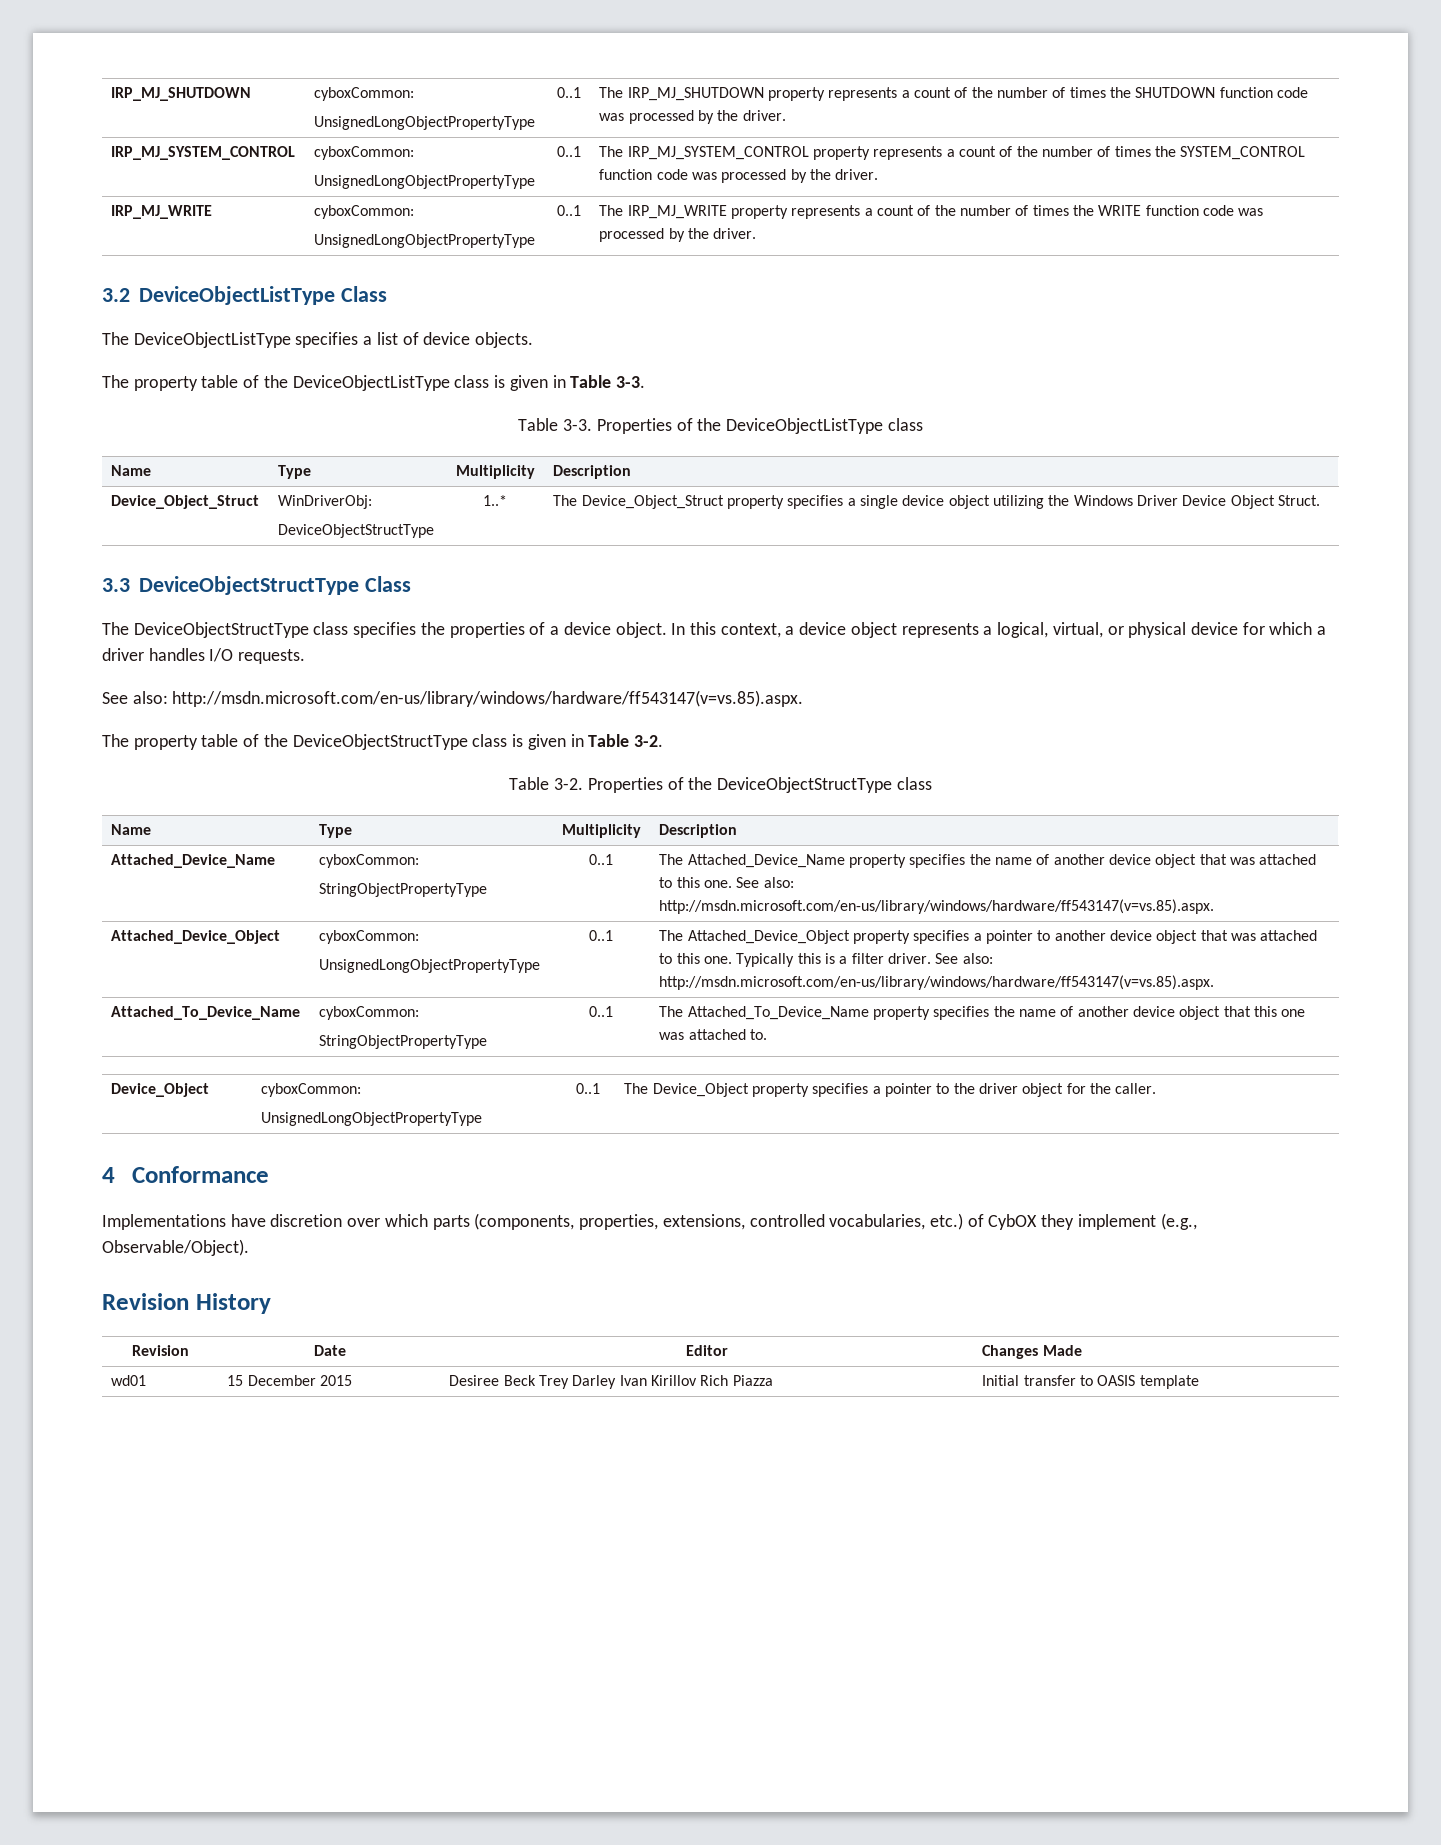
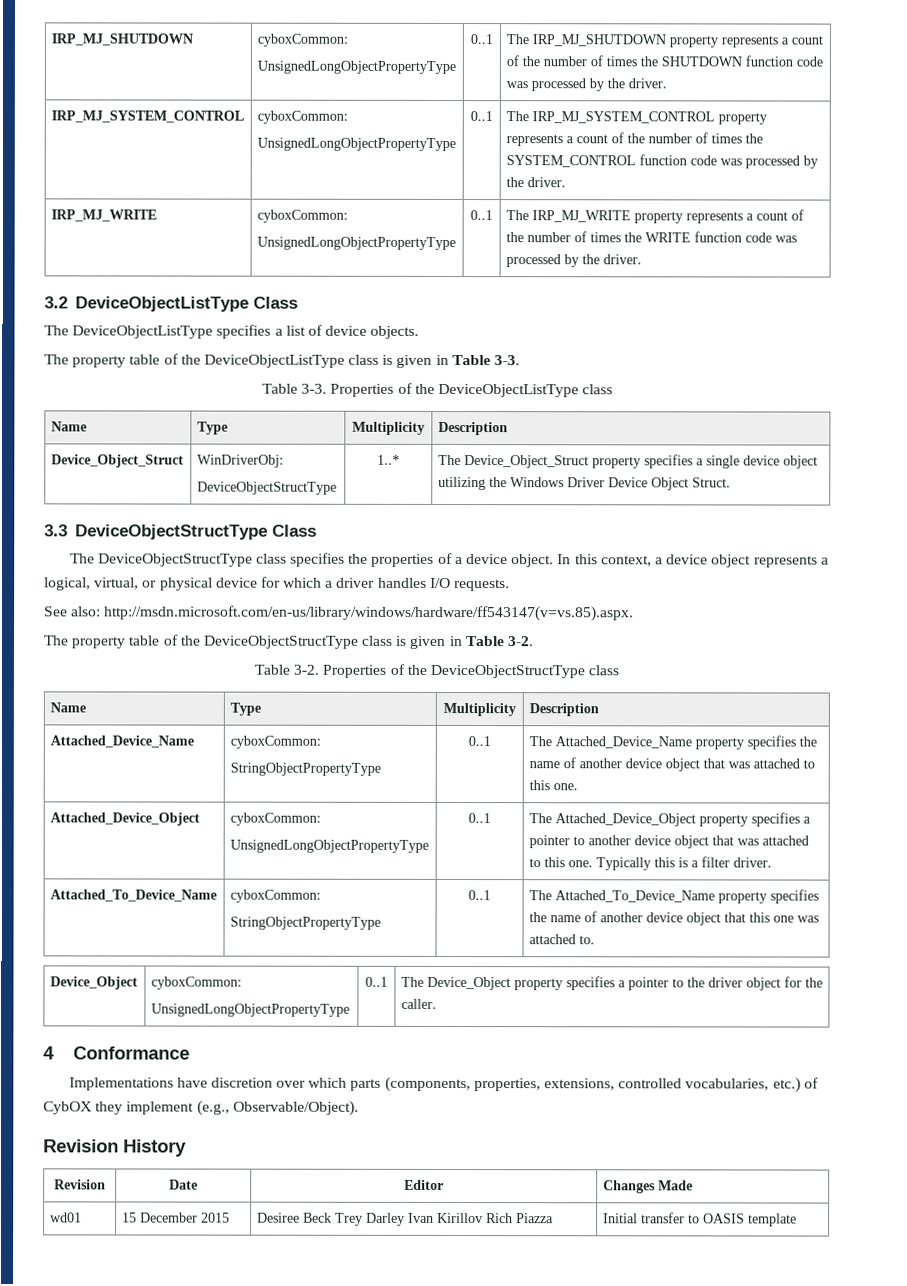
  Attached_Device_Name | cyboxCommon:
- StringObjectPropertyType | 0..1 | The Attached_Device_Name property specifies the name of another device object that was attached to this one. See also: http://msdn.microsoft.com/en-us/library/windows/hardware/ff543147(v=vs.85).aspx.
+ StringObjectPropertyType | 0..1 | The Attached_Device_Name property specifies the name of another device object that was attached to this one.
  Attached_Device_Object | cyboxCommon:
- UnsignedLongObjectPropertyType | 0..1 | The Attached_Device_Object property specifies a pointer to another device object that was attached to this one. Typically this is a filter driver. See also: http://msdn.microsoft.com/en-us/library/windows/hardware/ff543147(v=vs.85).aspx.
+ UnsignedLongObjectPropertyType | 0..1 | The Attached_Device_Object property specifies a pointer to another device object that was attached to this one. Typically this is a filter driver.

